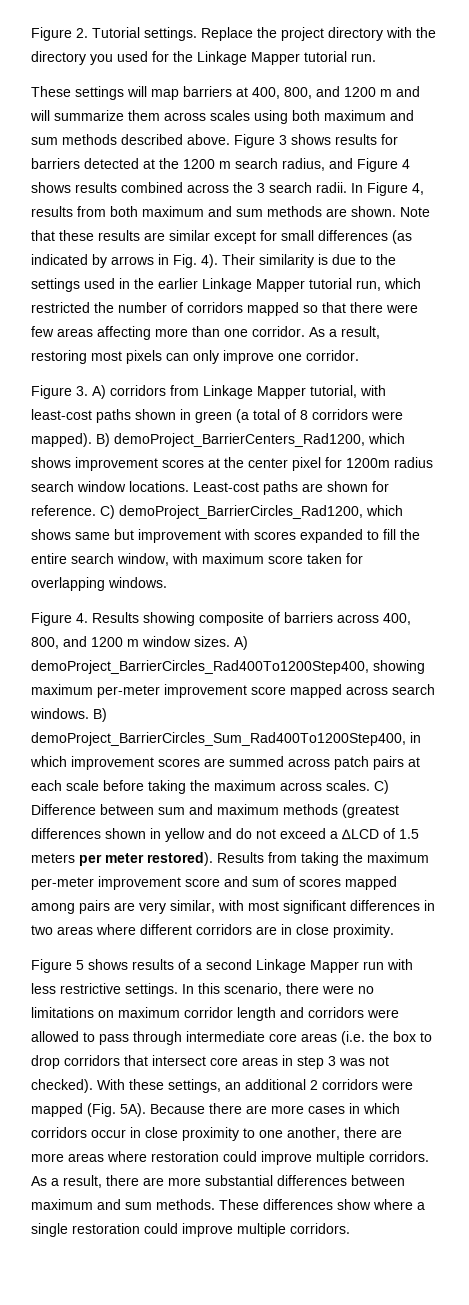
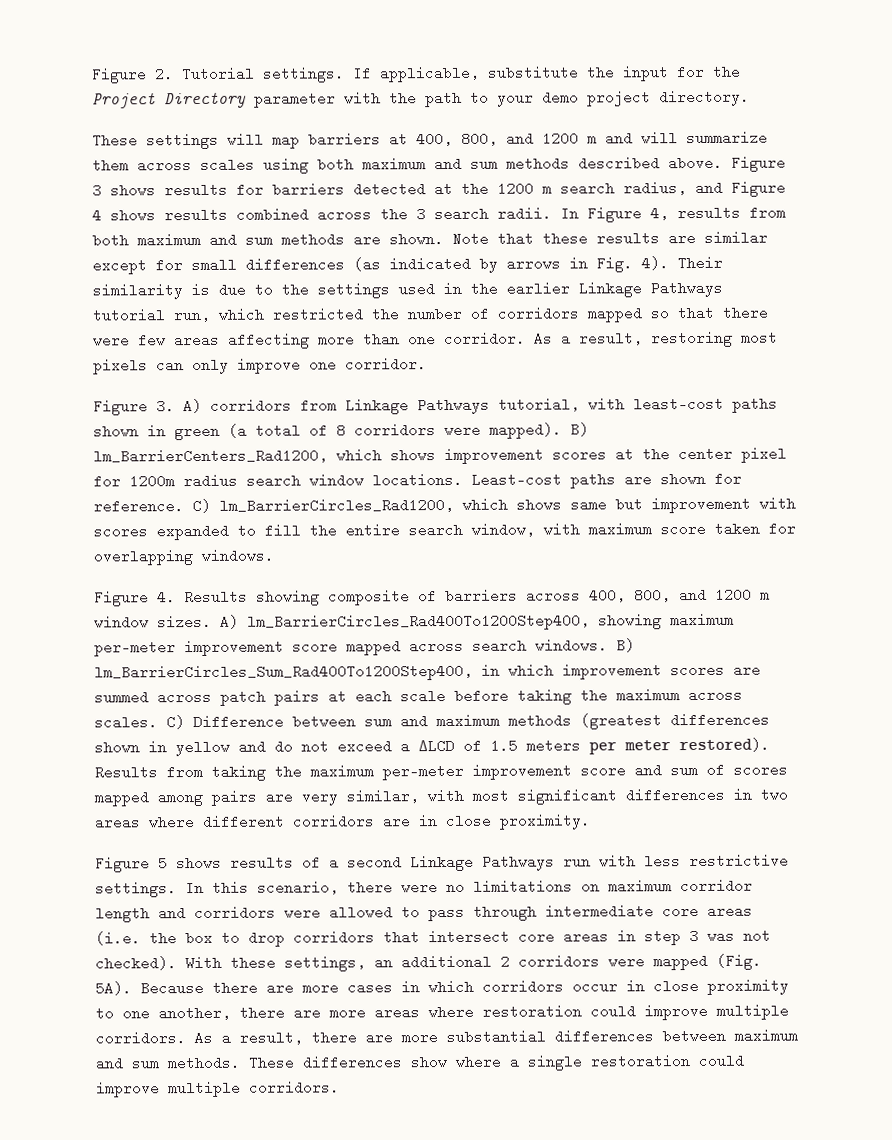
- Replace the project directory with the directory you used for the Linkage Mapper tutorial run.
+ If applicable, substitute the input for the Project Directory parameter with the path to your demo project directory.
- Their similarity is due to the settings used in the earlier Linkage Mapper tutorial run, which restricted the number of corridors mapped so that there were few areas affecting more than one corridor.
+ Their similarity is due to the settings used in the earlier Linkage Pathways tutorial run, which restricted the number of corridors mapped so that there were few areas affecting more than one corridor.
- Figure 3. A) corridors from Linkage Mapper tutorial, with least-cost paths shown in green (a total of 8 corridors were mapped).
+ Figure 3. A) corridors from Linkage Pathways tutorial, with least-cost paths shown in green (a total of 8 corridors were mapped).
- B) demoProject_BarrierCenters_Rad1200, which shows improvement scores at the center pixel for 1200m radius search window locations.
+ B) lm_BarrierCenters_Rad1200, which shows improvement scores at the center pixel for 1200m radius search window locations.
- C) demoProject_BarrierCircles_Rad1200, which shows same but improvement with scores expanded to fill the entire search window, with maximum score taken for overlapping windows.
+ C) lm_BarrierCircles_Rad1200, which shows same but improvement with scores expanded to fill the entire search window, with maximum score taken for overlapping windows.
- A) demoProject_BarrierCircles_Rad400To1200Step400, showing maximum per-meter improvement score mapped across search windows.
+ A) lm_BarrierCircles_Rad400To1200Step400, showing maximum per-meter improvement score mapped across search windows.
- B) demoProject_BarrierCircles_Sum_Rad400To1200Step400, in which improvement scores are summed across patch pairs at each scale before taking the maximum across scales.
+ B) lm_BarrierCircles_Sum_Rad400To1200Step400, in which improvement scores are summed across patch pairs at each scale before taking the maximum across scales.
- Figure 5 shows results of a second Linkage Mapper run with less restrictive settings.
+ Figure 5 shows results of a second Linkage Pathways run with less restrictive settings.

